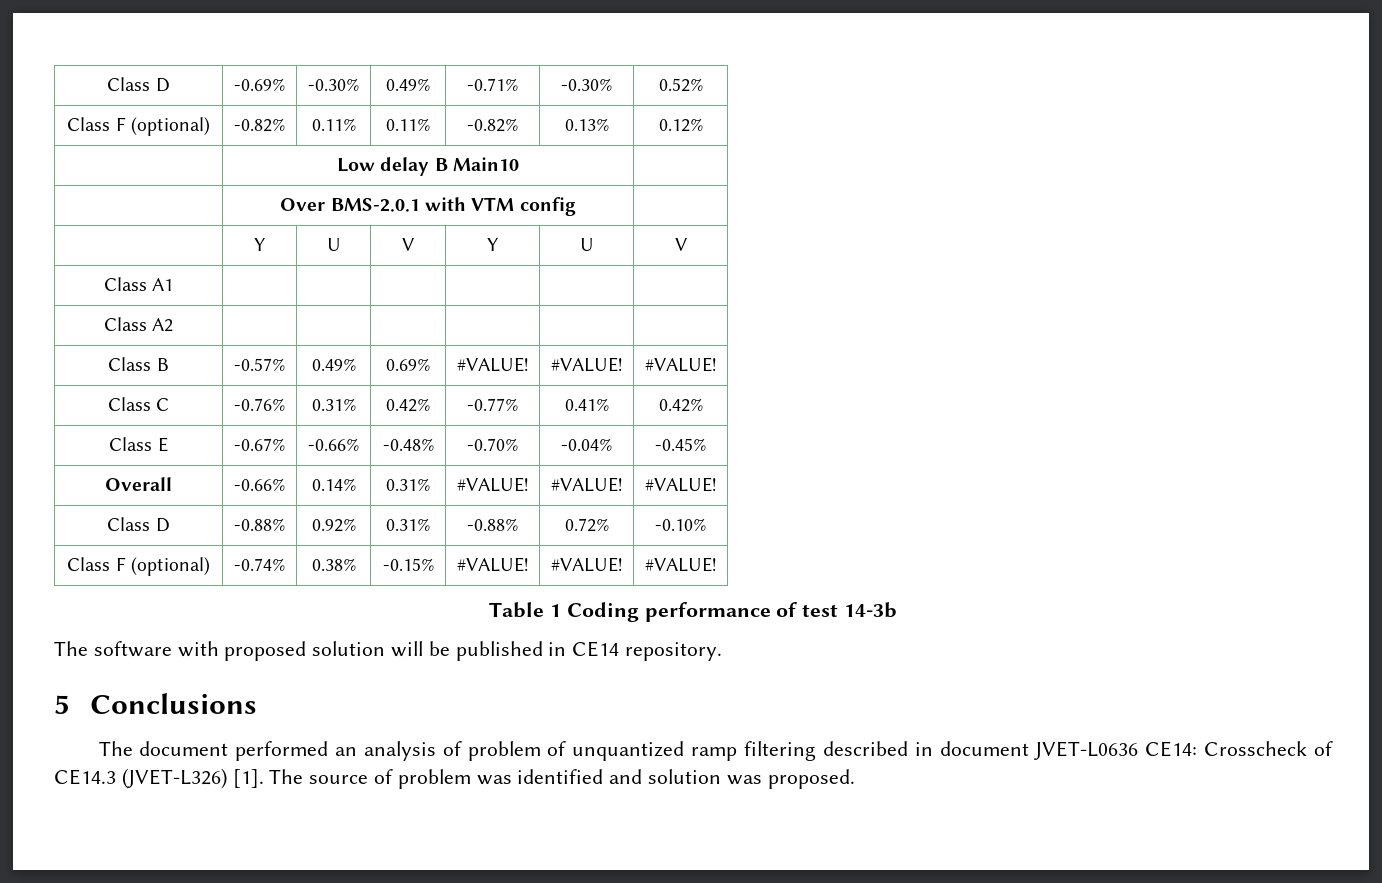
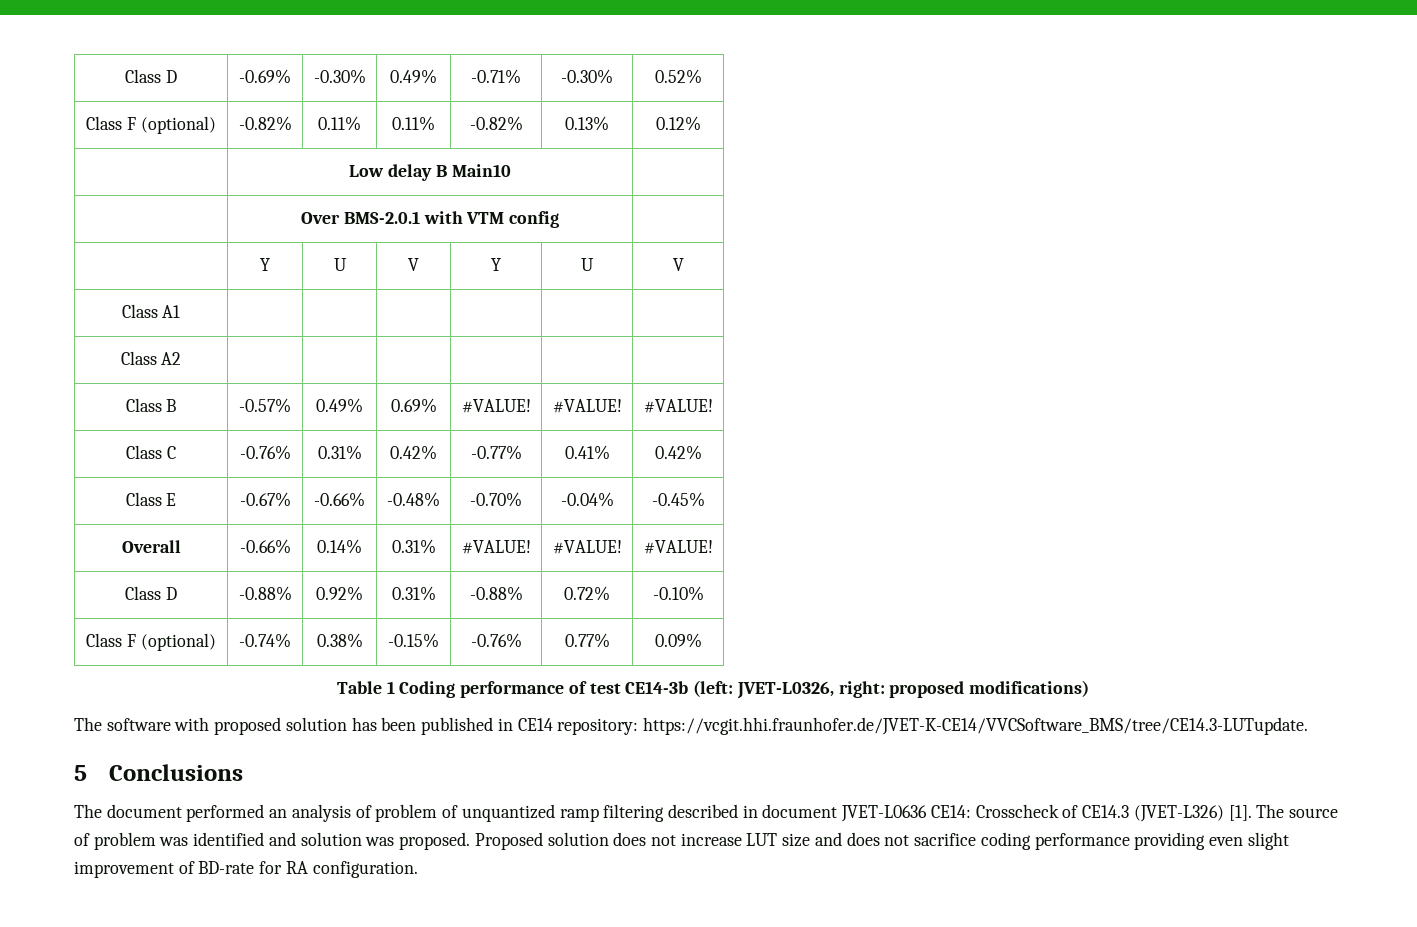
- Class F (optional) | -0.74% | 0.38% | -0.15% | #VALUE! | #VALUE! | #VALUE!
+ Class F (optional) | -0.74% | 0.38% | -0.15% | -0.76% | 0.77% | 0.09%
- Table 1 Coding performance of test 14-3b
+ Table 1 Coding performance of test CE14-3b (left: JVET-L0326, right: proposed modifications)
- The software with proposed solution will be published in CE14 repository.
+ The software with proposed solution has been published in CE14 repository: https://vcgit.hhi.fraunhofer.de/JVET-K-CE14/VVCSoftware_BMS/tree/CE14.3-LUTupdate.
+ Proposed solution does not increase LUT size and does not sacrifice coding performance providing even slight improvement of BD-rate for RA configuration.

